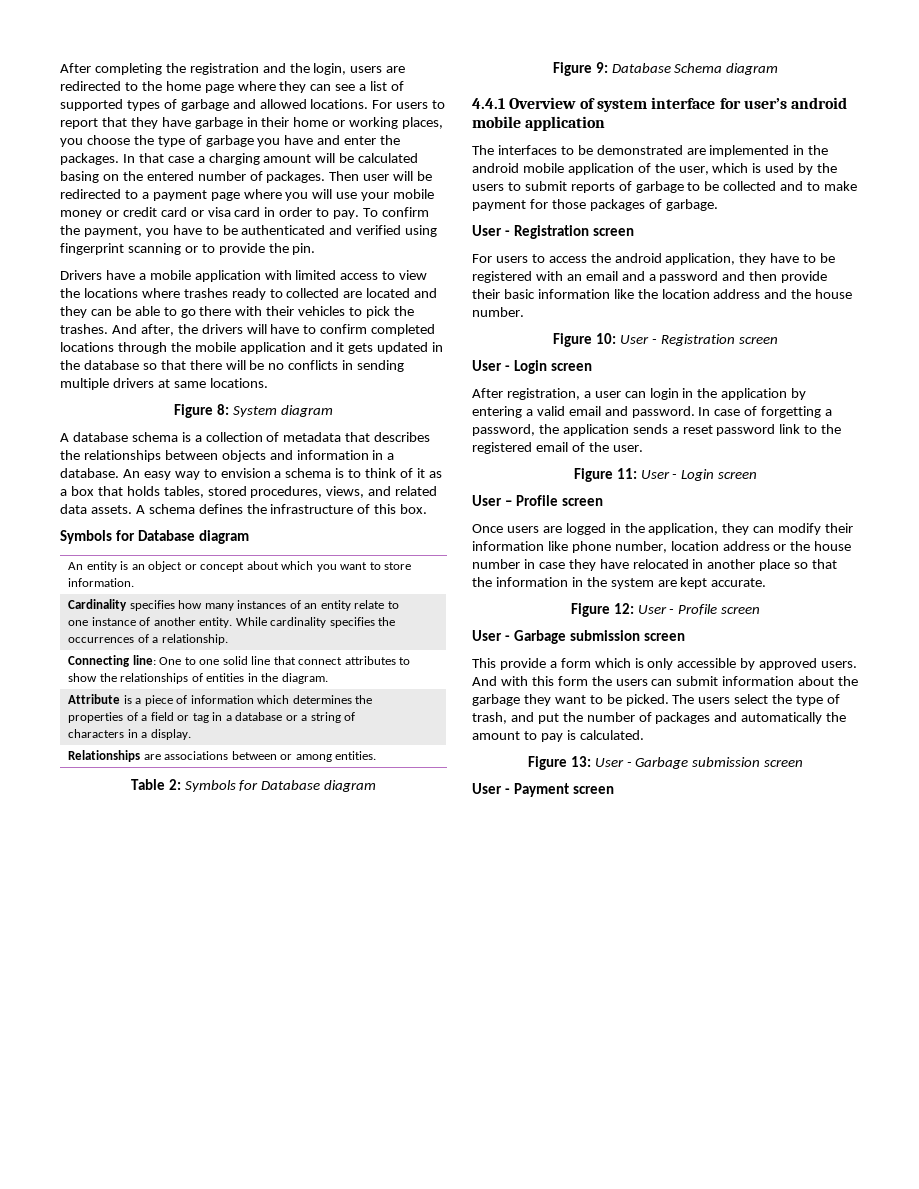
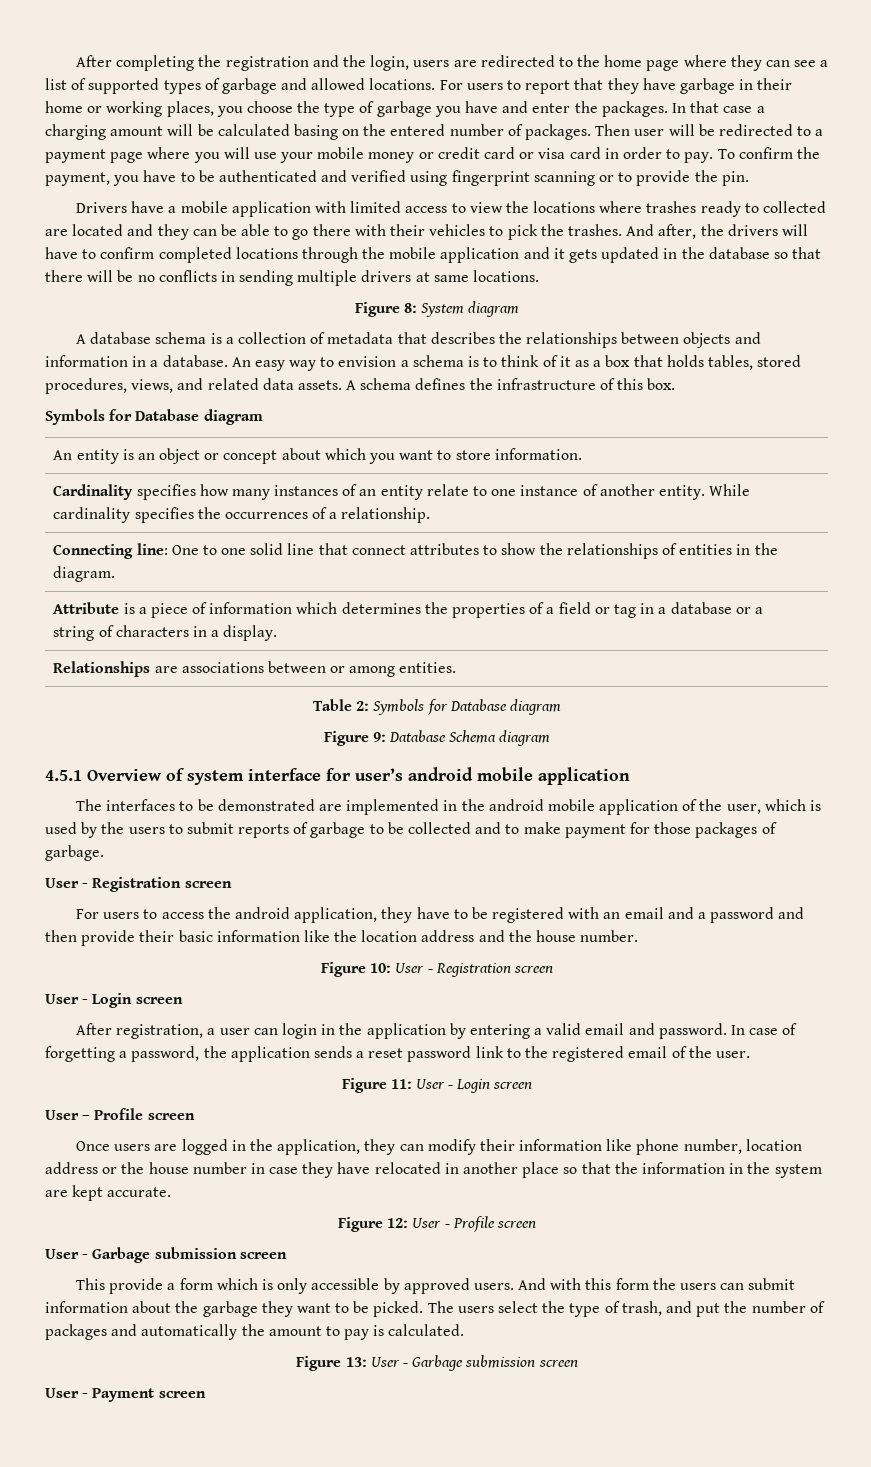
- 4.4.1 Overview of system interface for user’s android mobile application
+ 4.5.1 Overview of system interface for user’s android mobile application

